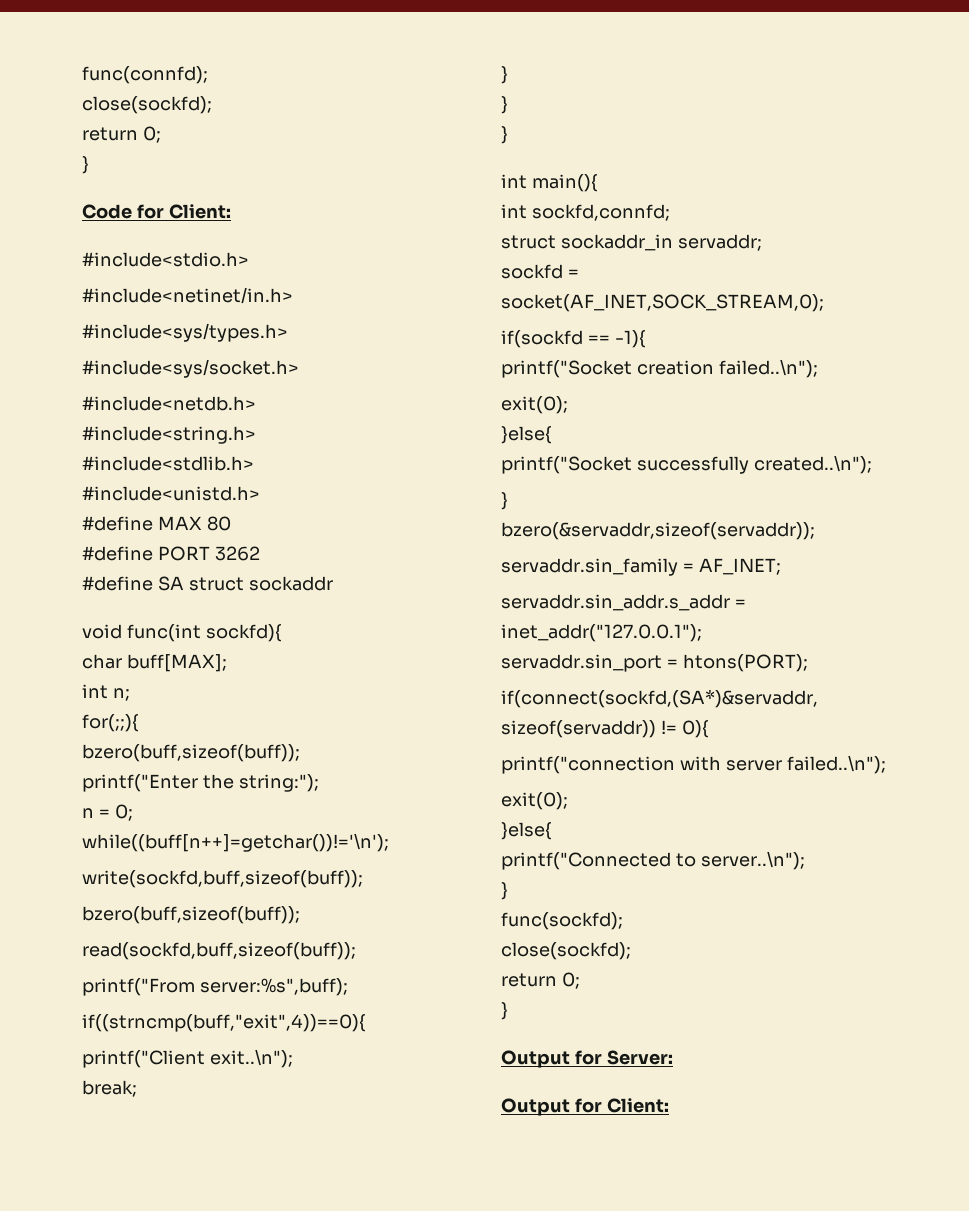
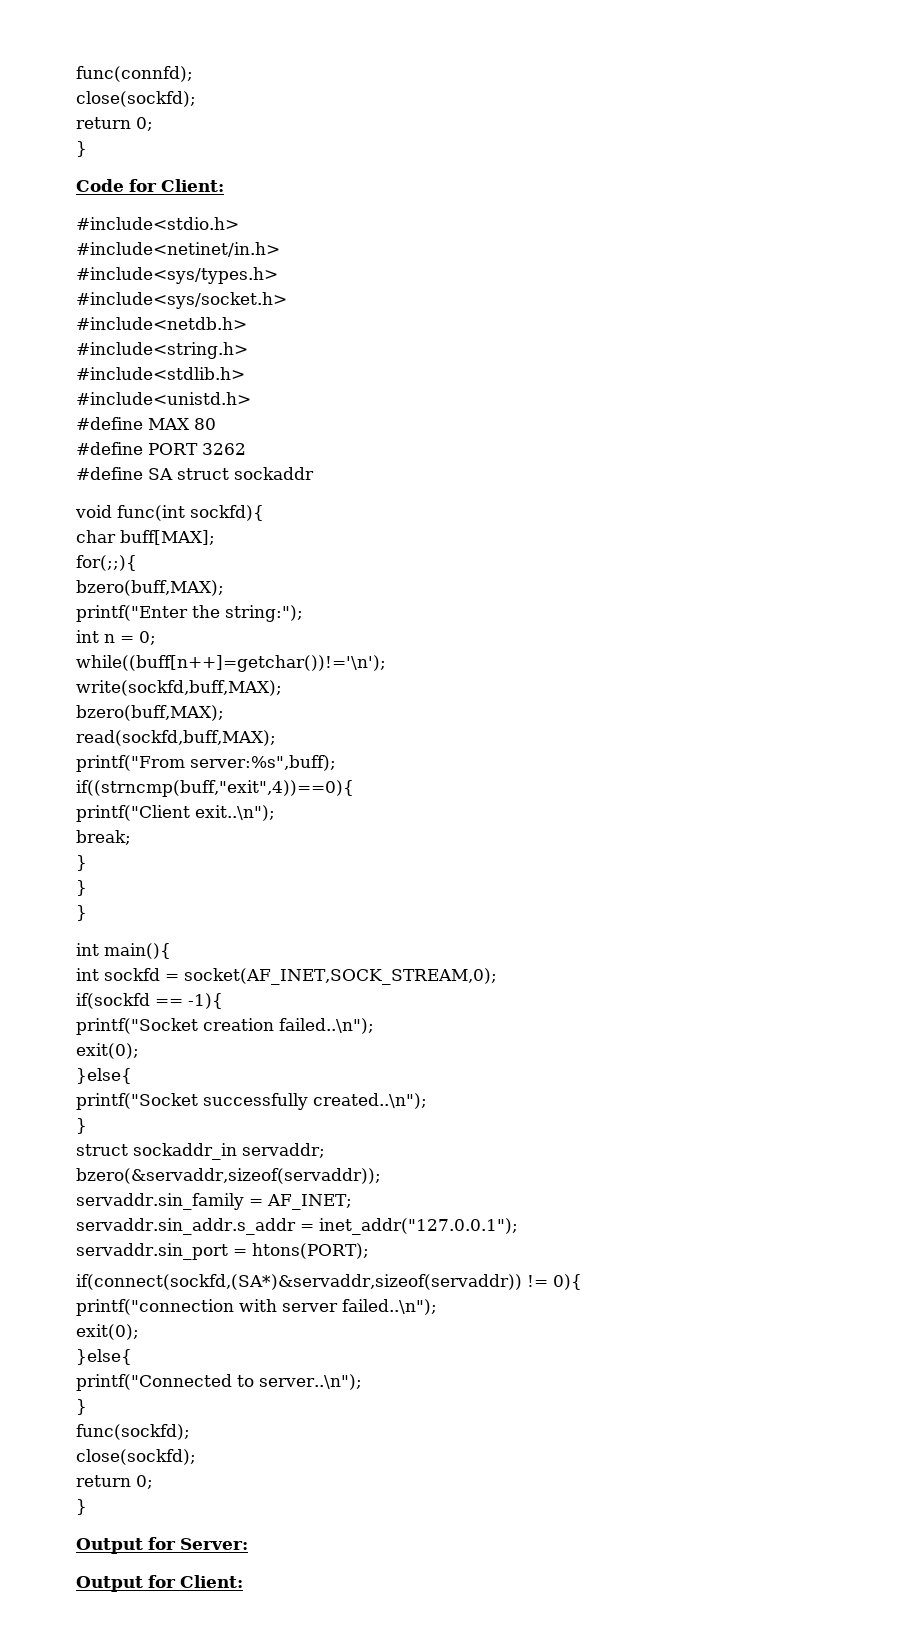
- int n;
  for(;;){
- bzero(buff,sizeof(buff));
+ bzero(buff,MAX);
- n = 0;
+ int n = 0;
- write(sockfd,buff,sizeof(buff));
- bzero(buff,sizeof(buff));
- read(sockfd,buff,sizeof(buff));
+ write(sockfd,buff,MAX);
+ bzero(buff,MAX);
+ read(sockfd,buff,MAX);
- int sockfd,connfd;
- struct sockaddr_in servaddr;
- sockfd = socket(AF_INET,SOCK_STREAM,0);
+ int sockfd = socket(AF_INET,SOCK_STREAM,0);
+ struct sockaddr_in servaddr;

